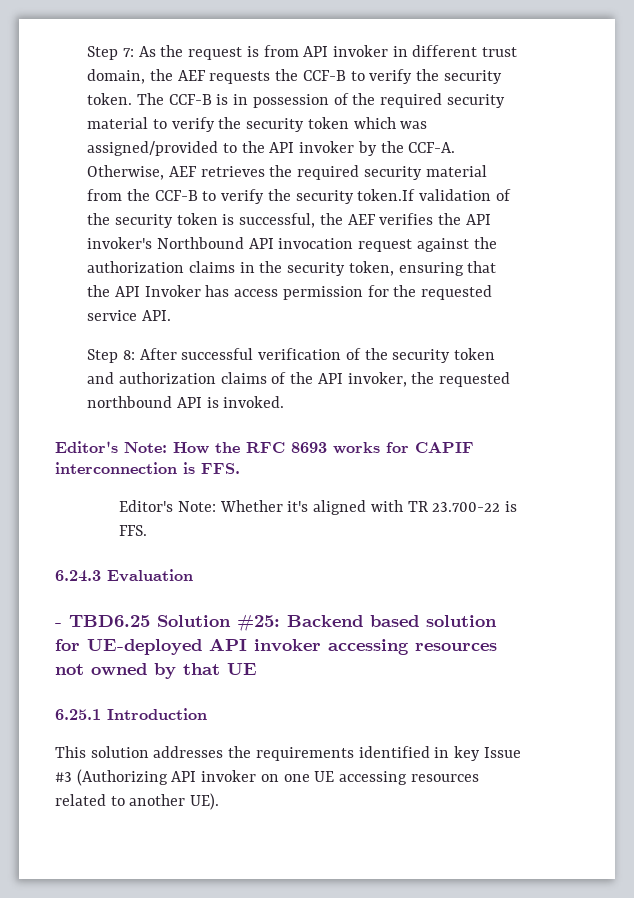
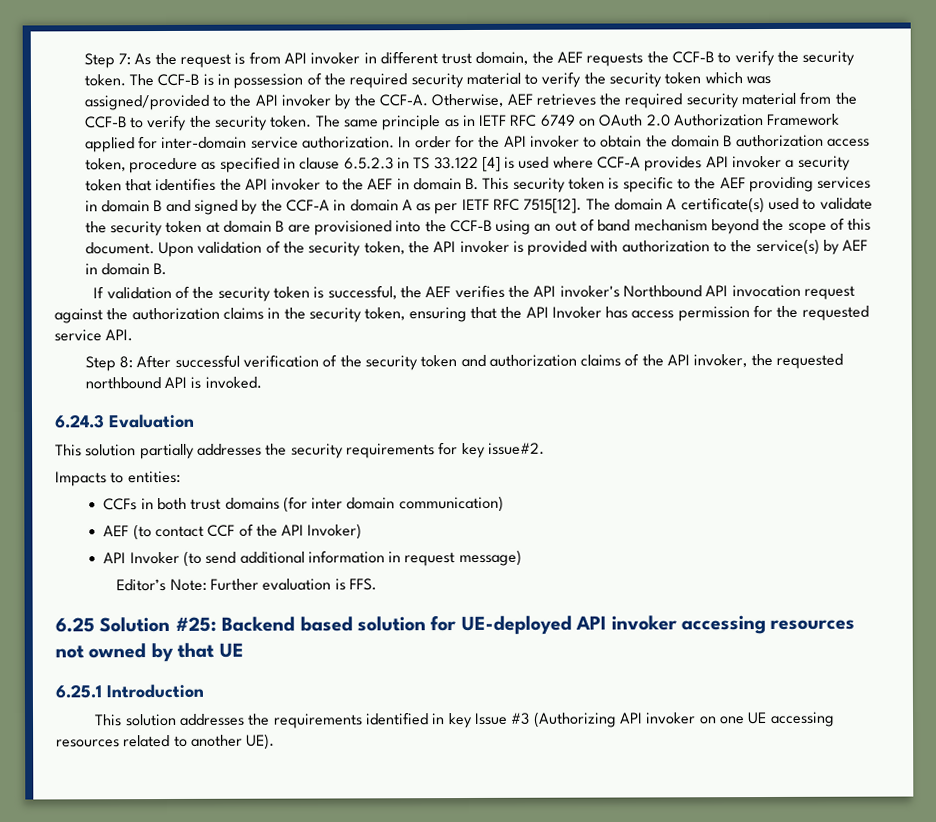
- Otherwise, AEF retrieves the required security material from the CCF-B to verify the security token.If validation of the security token is successful, the AEF verifies the API invoker's Northbound API invocation request against the authorization claims in the security token, ensuring that the API Invoker has access permission for the requested service API.
+ Otherwise, AEF retrieves the required security material from the CCF-B to verify the security token. The same principle as in IETF RFC 6749 on OAuth 2.0 Authorization Framework applied for inter-domain service authorization. In order for the API invoker to obtain the domain B authorization access token, procedure as specified in clause 6.5.2.3 in TS 33.122 [4] is used where CCF-A provides API invoker a security token that identifies the API invoker to the AEF in domain B. This security token is specific to the AEF providing services in domain B and signed by the CCF-A in domain A as per IETF RFC 7515[12]. The domain A certificate(s) used to validate the security token at domain B are provisioned into the CCF-B using an out of band mechanism beyond the scope of this document. Upon validation of the security token, the API invoker is provided with authorization to the service(s) by AEF in domain B.
+ If validation of the security token is successful, the AEF verifies the API invoker's Northbound API invocation request against the authorization claims in the security token, ensuring that the API Invoker has access permission for the requested service API.
- Editor's Note: How the RFC 8693 works for CAPIF interconnection is FFS.
- Editor's Note: Whether it's aligned with TR 23.700-22 is FFS.
  6.24.3 Evaluation
- - TBD6.25 Solution #25: Backend based solution for UE-deployed API invoker accessing resources not owned by that UE
+ This solution partially addresses the security requirements for key issue#2.
+ Impacts to entities:
+ CCFs in both trust domains (for inter domain communication)
+ AEF (to contact CCF of the API Invoker)
+ API Invoker (to send additional information in request message)
+ Editor’s Note: Further evaluation is FFS.
+ 6.25 Solution #25: Backend based solution for UE-deployed API invoker accessing resources not owned by that UE

